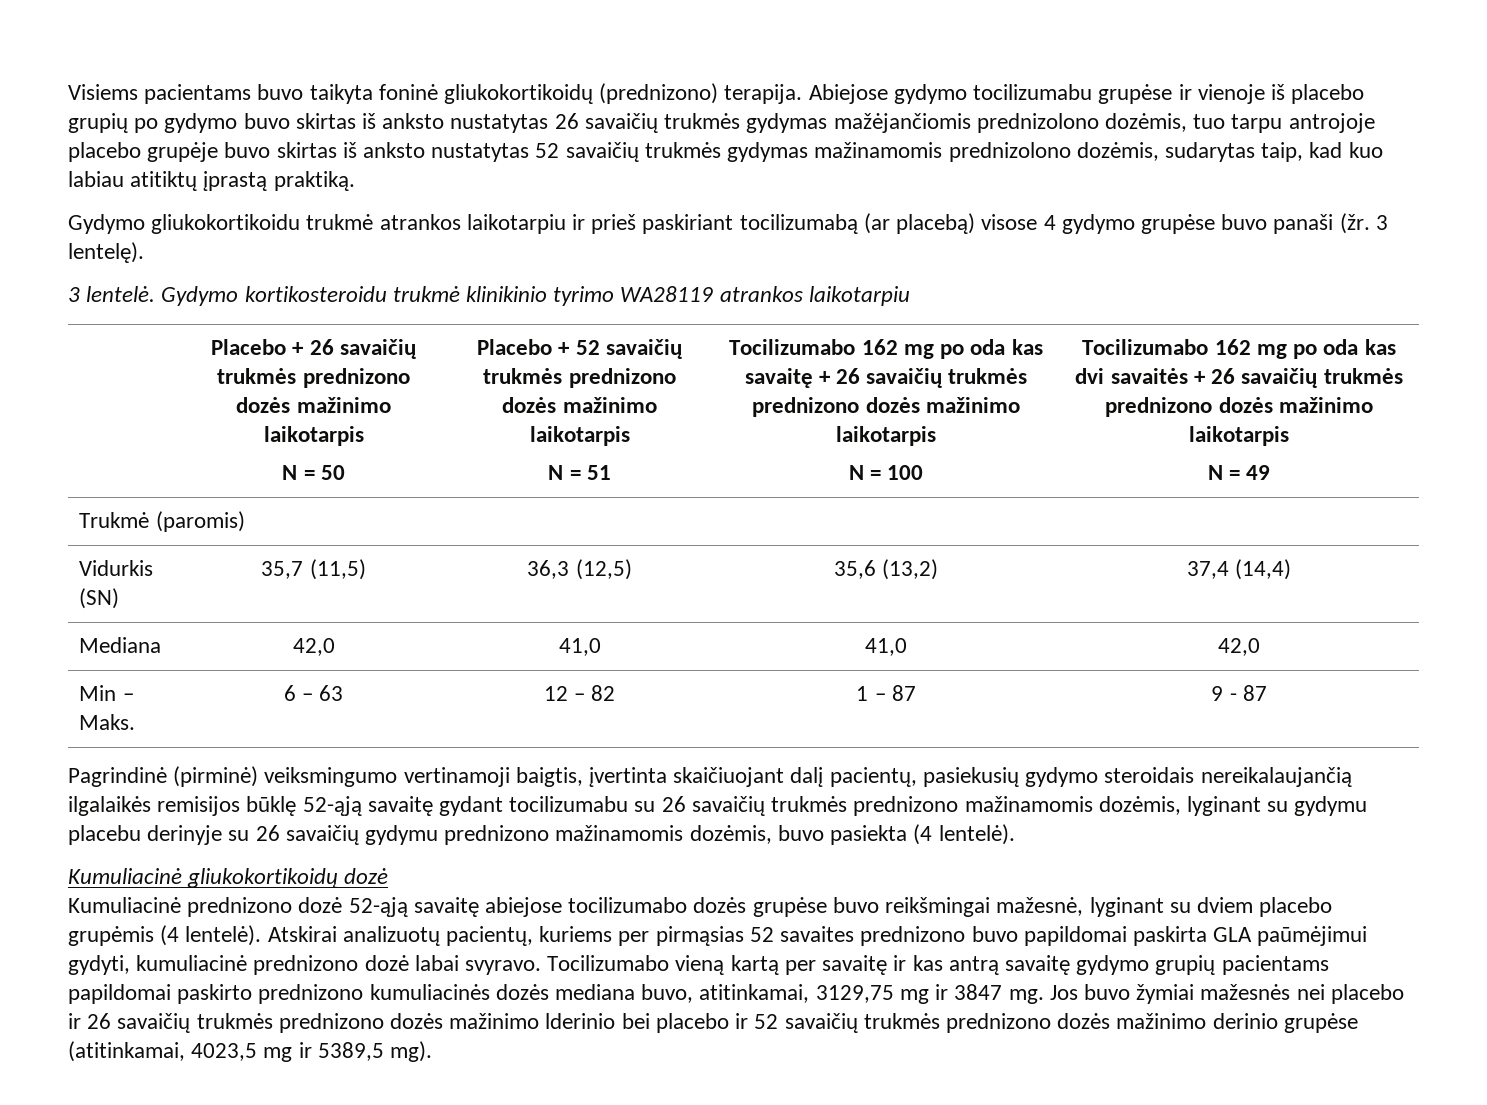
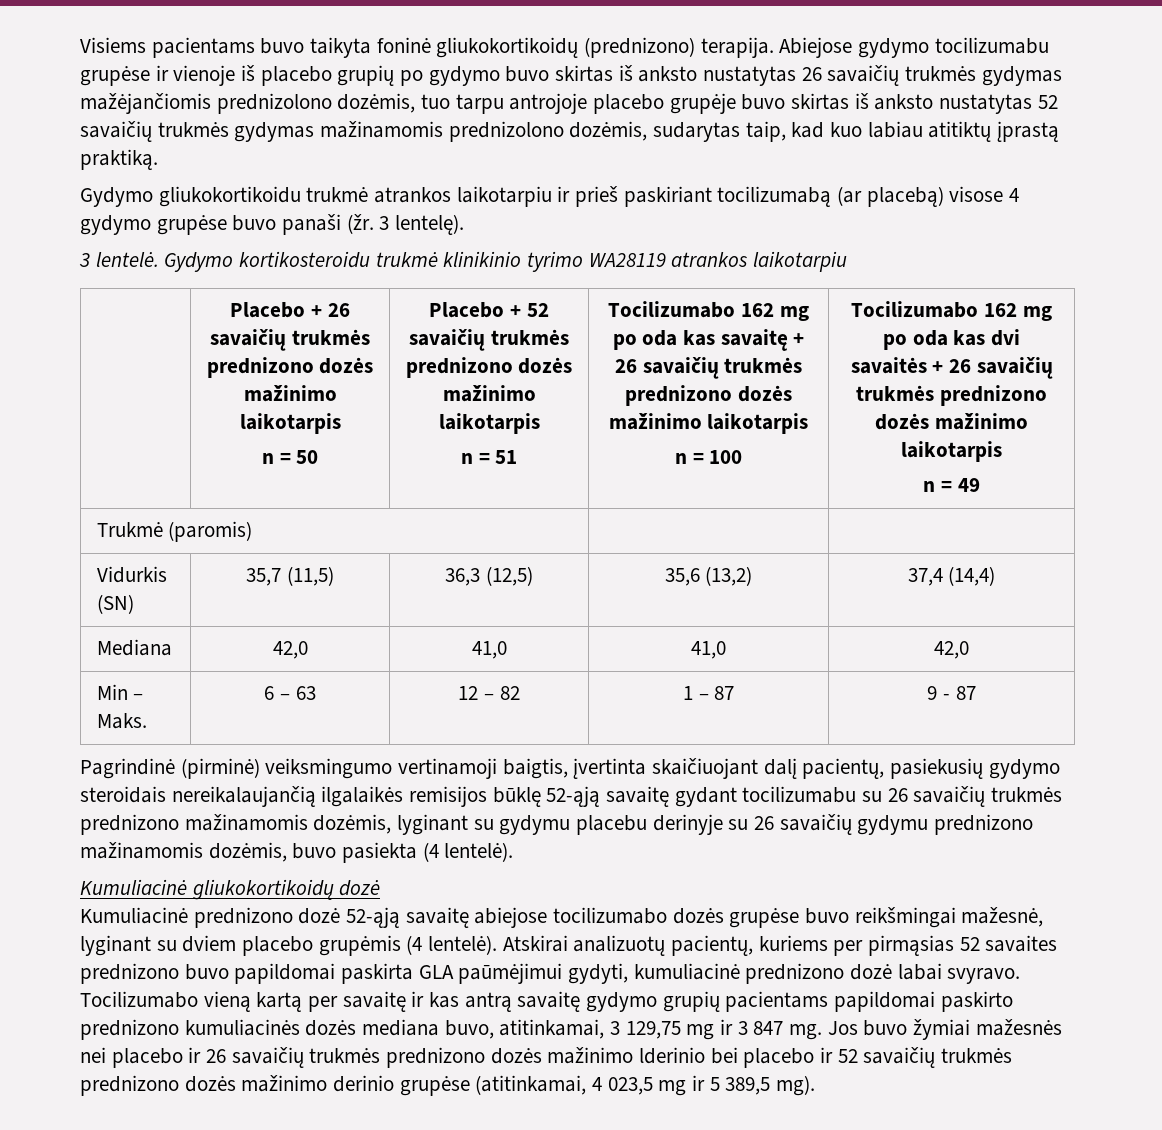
- N = 50
+ n = 50
- N = 51
+ n = 51
- N = 100
+ n = 100
- N = 49
+ n = 49
- Tocilizumabo vieną kartą per savaitę ir kas antrą savaitę gydymo grupių pacientams papildomai paskirto prednizono kumuliacinės dozės mediana buvo, atitinkamai, 3129,75 mg ir 3847 mg.
+ Tocilizumabo vieną kartą per savaitę ir kas antrą savaitę gydymo grupių pacientams papildomai paskirto prednizono kumuliacinės dozės mediana buvo, atitinkamai, 3 129,75 mg ir 3 847 mg.
- Jos buvo žymiai mažesnės nei placebo ir 26 savaičių trukmės prednizono dozės mažinimo lderinio bei placebo ir 52 savaičių trukmės prednizono dozės mažinimo derinio grupėse (atitinkamai, 4023,5 mg ir 5389,5 mg).
+ Jos buvo žymiai mažesnės nei placebo ir 26 savaičių trukmės prednizono dozės mažinimo lderinio bei placebo ir 52 savaičių trukmės prednizono dozės mažinimo derinio grupėse (atitinkamai, 4 023,5 mg ir 5 389,5 mg).

